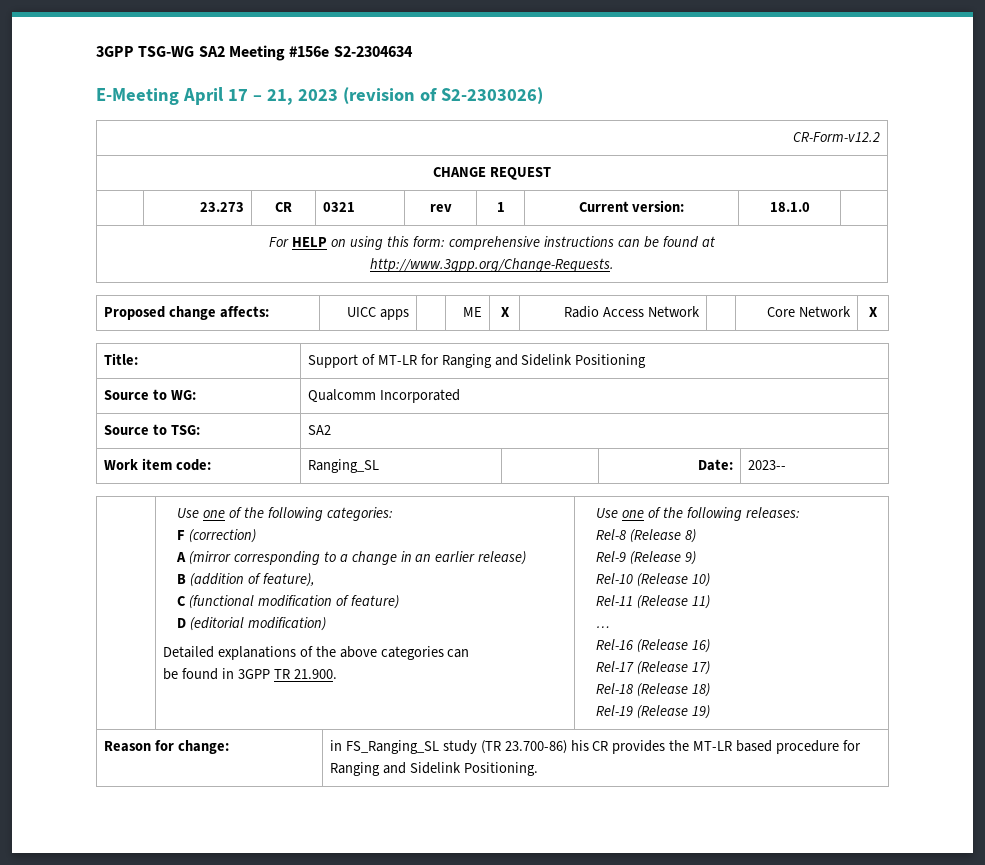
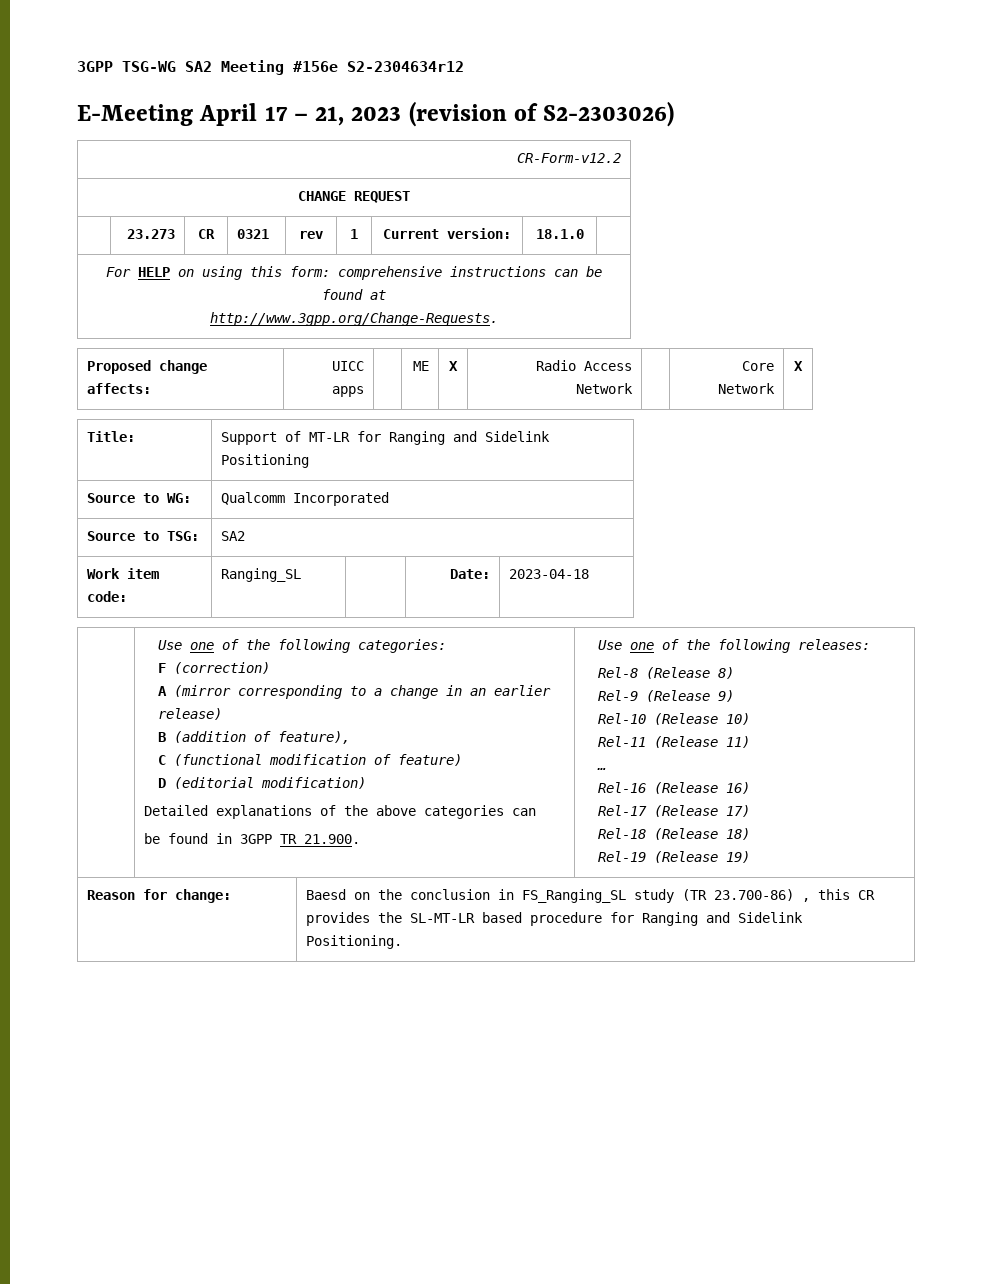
- 3GPP TSG-WG SA2 Meeting #156e S2-2304634
+ 3GPP TSG-WG SA2 Meeting #156e S2-2304634r12
- Work item code: | Ranging_SL | | Date: | 2023--
+ Work item code: | Ranging_SL | | Date: | 2023-04-18
- Reason for change: | in FS_Ranging_SL study (TR 23.700-86) his CR provides the MT-LR based procedure for Ranging and Sidelink Positioning.
+ Reason for change: | Baesd on the conclusion in FS_Ranging_SL study (TR 23.700-86) , this CR provides the SL-MT-LR based procedure for Ranging and Sidelink Positioning.

